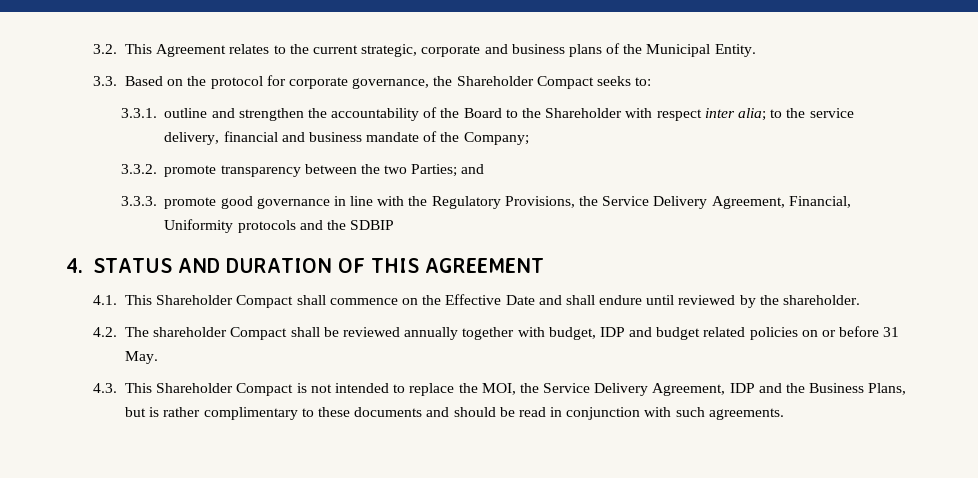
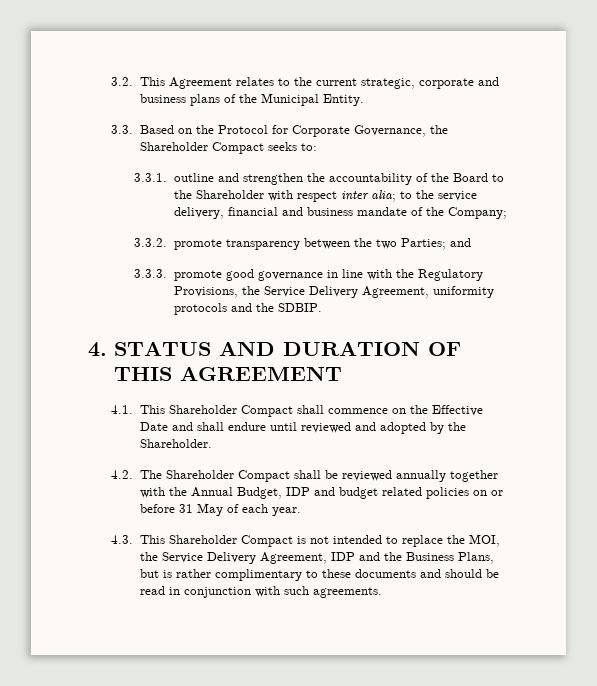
- 3.3. Based on the protocol for corporate governance, the Shareholder Compact seeks to:
+ 3.3. Based on the Protocol for Corporate Governance, the Shareholder Compact seeks to:
- 3.3.3. promote good governance in line with the Regulatory Provisions, the Service Delivery Agreement, Financial, Uniformity protocols and the SDBIP
+ 3.3.3. promote good governance in line with the Regulatory Provisions, the Service Delivery Agreement, uniformity protocols and the SDBIP.
- 4.1. This Shareholder Compact shall commence on the Effective Date and shall endure until reviewed by the shareholder.
+ 4.1. This Shareholder Compact shall commence on the Effective Date and shall endure until reviewed and adopted by the Shareholder.
- 4.2. The shareholder Compact shall be reviewed annually together with budget, IDP and budget related policies on or before 31 May.
+ 4.2. The Shareholder Compact shall be reviewed annually together with the Annual Budget, IDP and budget related policies on or before 31 May of each year.

